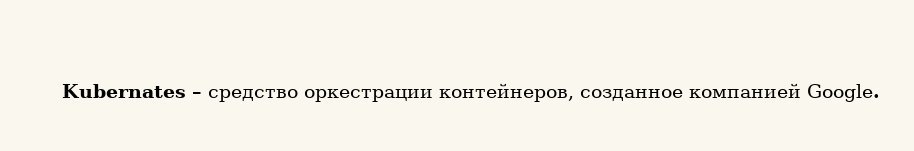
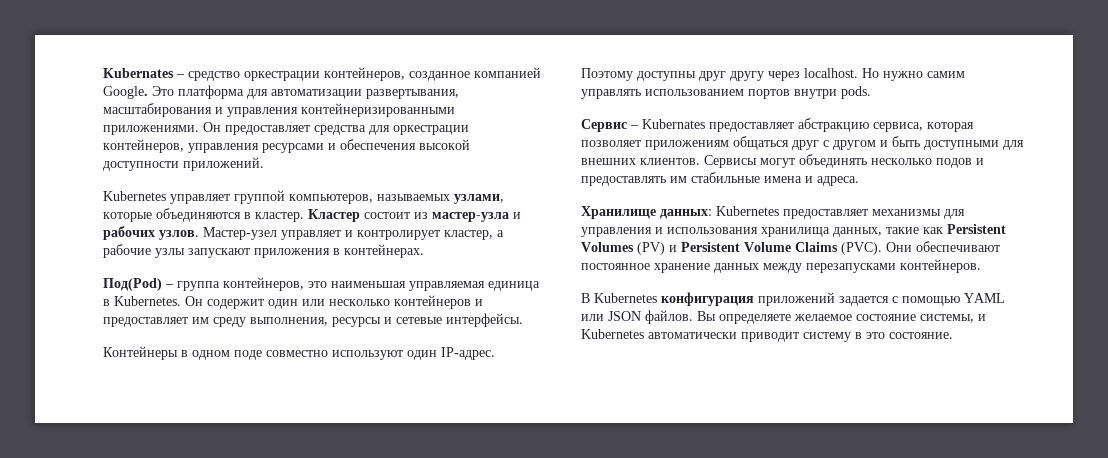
+ Это платформа для автоматизации развертывания, масштабирования и управления контейнеризированными приложениями. Он предоставляет средства для оркестрации контейнеров, управления ресурсами и обеспечения высокой доступности приложений.
+ Kubernetes управляет группой компьютеров, называемых узлами, которые объединяются в кластер. Кластер состоит из мастер-узла и рабочих узлов. Мастер-узел управляет и контролирует кластер, а рабочие узлы запускают приложения в контейнерах.
+ Под(Pod) – группа контейнеров, это наименьшая управляемая единица в Kubernetes. Он содержит один или несколько контейнеров и предоставляет им среду выполнения, ресурсы и сетевые интерфейсы.
+ Контейнеры в одном поде совместно используют один IP-адрес. Поэтому доступны друг другу через localhost. Но нужно самим управлять использованием портов внутри pods.
+ Сервис – Kubernates предоставляет абстракцию сервиса, которая позволяет приложениям общаться друг с другом и быть доступными для внешних клиентов. Сервисы могут объединять несколько подов и предоставлять им стабильные имена и адреса.
+ Хранилище данных: Kubernetes предоставляет механизмы для управления и использования хранилища данных, такие как Persistent Volumes (PV) и Persistent Volume Claims (PVC). Они обеспечивают постоянное хранение данных между перезапусками контейнеров.
+ В Kubernetes конфигурация приложений задается с помощью YAML или JSON файлов. Вы определяете желаемое состояние системы, и Kubernetes автоматически приводит систему в это состояние.

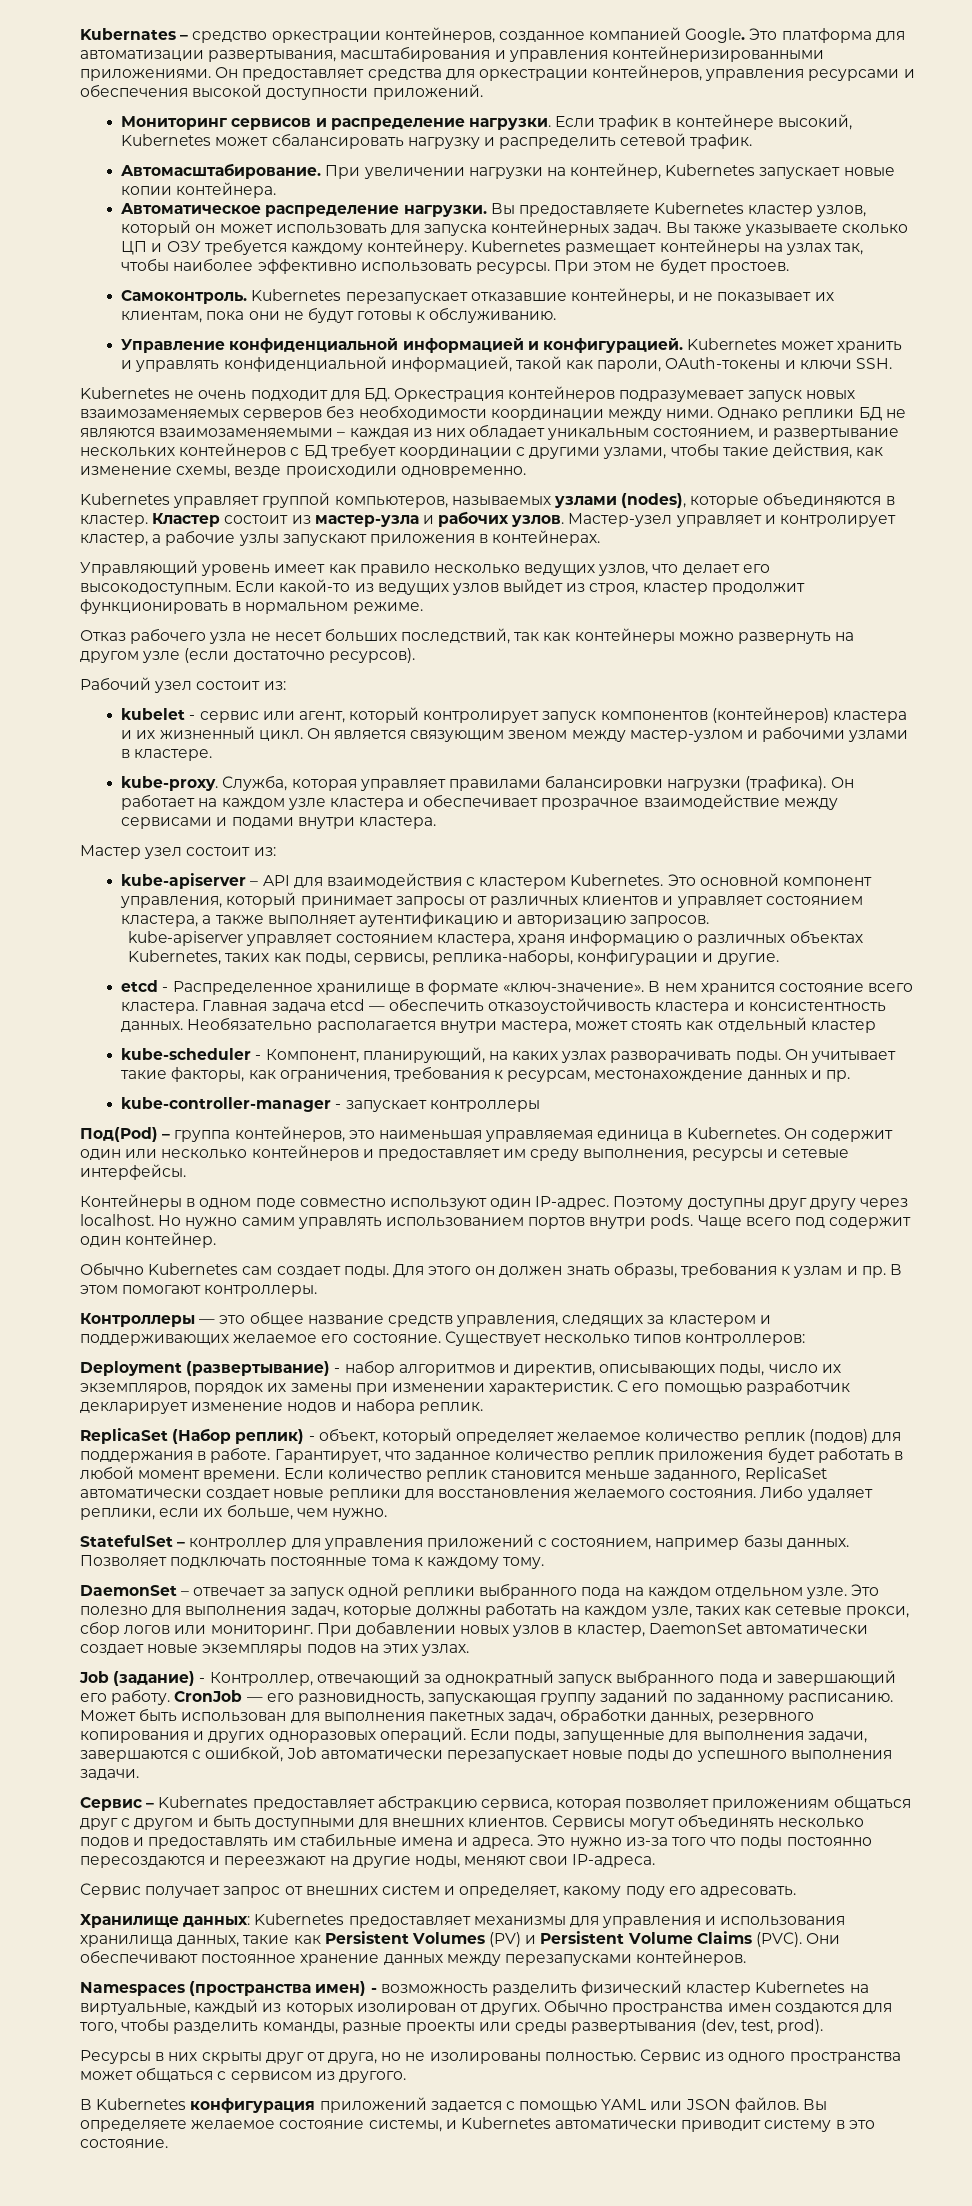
+ Мониторинг сервисов и распределение нагрузки. Если трафик в контейнере высокий, Kubernetes может сбалансировать нагрузку и распределить сетевой трафик.
+ Автомасштабирование. При увеличении нагрузки на контейнер, Kubernetes запускает новые копии контейнера.
+ Автоматическое распределение нагрузки. Вы предоставляете Kubernetes кластер узлов, который он может использовать для запуска контейнерных задач. Вы также указываете сколько ЦП и ОЗУ требуется каждому контейнеру. Kubernetes размещает контейнеры на узлах так, чтобы наиболее эффективно использовать ресурсы. При этом не будет простоев.
+ Самоконтроль. Kubernetes перезапускает отказавшие контейнеры, и не показывает их клиентам, пока они не будут готовы к обслуживанию.
+ Управление конфиденциальной информацией и конфигурацией. Kubernetes может хранить и управлять конфиденциальной информацией, такой как пароли, OAuth-токены и ключи SSH.
+ Kubernetes не очень подходит для БД. Оркестрация контейнеров подразумевает запуск новых взаимозаменяемых серверов без необходимости координации между ними. Однако реплики БД не являются взаимозаменяемыми – каждая из них обладает уникальным состоянием, и развертывание нескольких контейнеров с БД требует координации с другими узлами, чтобы такие действия, как изменение схемы, везде происходили одновременно.
- Kubernetes управляет группой компьютеров, называемых узлами, которые объединяются в кластер.
+ Kubernetes управляет группой компьютеров, называемых узлами (nodes), которые объединяются в кластер.
+ Управляющий уровень имеет как правило несколько ведущих узлов, что делает его высокодоступным. Если какой-то из ведущих узлов выйдет из строя, кластер продолжит функционировать в нормальном режиме.
+ Отказ рабочего узла не несет больших последствий, так как контейнеры можно развернуть на другом узле (если достаточно ресурсов).
+ Рабочий узел состоит из:
+ kubelet - сервис или агент, который контролирует запуск компонентов (контейнеров) кластера и их жизненный цикл. Он является связующим звеном между мастер-узлом и рабочими узлами в кластере.
+ kube-proxy. Служба, которая управляет правилами балансировки нагрузки (трафика). Он работает на каждом узле кластера и обеспечивает прозрачное взаимодействие между сервисами и подами внутри кластера.
+ Мастер узел состоит из:
+ kube-apiserver – API для взаимодействия с кластером Kubernetes. Это основной компонент управления, который принимает запросы от различных клиентов и управляет состоянием кластера, а также выполняет аутентификацию и авторизацию запросов.
+ kube-apiserver управляет состоянием кластера, храня информацию о различных объектах Kubernetes, таких как поды, сервисы, реплика-наборы, конфигурации и другие.
+ etcd - Распределенное хранилище в формате «ключ-значение». В нем хранится состояние всего кластера. Главная задача etcd — обеспечить отказоустойчивость кластера и консистентность данных. Необязательно располагается внутри мастера, может стоять как отдельный кластер
+ kube-scheduler - Компонент, планирующий, на каких узлах разворачивать поды. Он учитывает такие факторы, как ограничения, требования к ресурсам, местонахождение данных и пр.
+ kube-controller-manager - запускает контроллеры
+ Чаще всего под содержит один контейнер.
+ Обычно Kubernetes сам создает поды. Для этого он должен знать образы, требования к узлам и пр. В этом помогают контроллеры.
+ Контроллеры — это общее название средств управления, следящих за кластером и поддерживающих желаемое его состояние. Существует несколько типов контроллеров:
+ Deployment (развертывание) - набор алгоритмов и директив, описывающих поды, число их экземпляров, порядок их замены при изменении характеристик. С его помощью разработчик декларирует изменение нодов и набора реплик.
+ ReplicaSet (Набор реплик) - объект, который определяет желаемое количество реплик (подов) для поддержания в работе. Гарантирует, что заданное количество реплик приложения будет работать в любой момент времени. Если количество реплик становится меньше заданного, ReplicaSet автоматически создает новые реплики для восстановления желаемого состояния. Либо удаляет реплики, если их больше, чем нужно.
+ StatefulSet – контроллер для управления приложений с состоянием, например базы данных. Позволяет подключать постоянные тома к каждому тому.
+ DaemonSet – отвечает за запуск одной реплики выбранного пода на каждом отдельном узле. Это полезно для выполнения задач, которые должны работать на каждом узле, таких как сетевые прокси, сбор логов или мониторинг. При добавлении новых узлов в кластер, DaemonSet автоматически создает новые экземпляры подов на этих узлах.
+ Job (задание) - Контроллер, отвечающий за однократный запуск выбранного пода и завершающий его работу. CronJob — его разновидность, запускающая группу заданий по заданному расписанию. Может быть использован для выполнения пакетных задач, обработки данных, резервного копирования и других одноразовых операций. Если поды, запущенные для выполнения задачи, завершаются с ошибкой, Job автоматически перезапускает новые поды до успешного выполнения задачи.
+ Это нужно из-за того что поды постоянно пересоздаются и переезжают на другие ноды, меняют свои IP-адреса.
+ Сервис получает запрос от внешних систем и определяет, какому поду его адресовать.
+ Namespaces (пространства имен) - возможность разделить физический кластер Kubernetes на виртуальные, каждый из которых изолирован от других. Обычно пространства имен создаются для того, чтобы разделить команды, разные проекты или среды развертывания (dev, test, prod).
+ Ресурсы в них скрыты друг от друга, но не изолированы полностью. Сервис из одного пространства может общаться с сервисом из другого.

